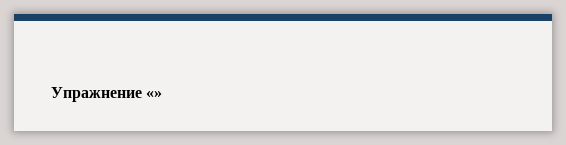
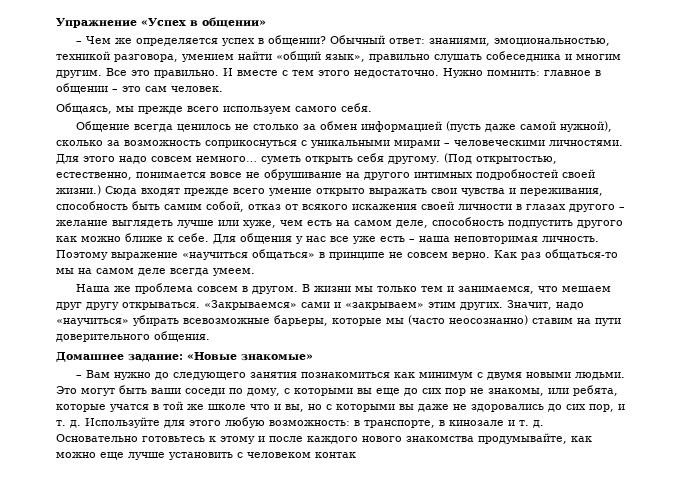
- Упражнение «»
+ Упражнение «Успех в общении»
+ – Чем же определяется успех в общении? Обычный ответ: знаниями, эмоциональностью, техникой разговора, умением найти «общий язык», правильно слушать собеседника и многим другим. Все это правильно. И вместе с тем этого недостаточно. Нужно помнить: главное в общении – это сам человек.
+ Общаясь, мы прежде всего используем самого себя.
+ Общение всегда ценилось не столько за обмен информацией (пусть даже самой нужной), сколько за возможность соприкоснуться с уникальными мирами – человеческими личностями. Для этого надо совсем немного… суметь открыть себя другому. (Под открытостью, естественно, понимается вовсе не обрушивание на другого интимных подробностей своей жизни.) Сюда входят прежде всего умение открыто выражать свои чувства и переживания, способность быть самим собой, отказ от всякого искажения своей личности в глазах другого – желание выглядеть лучше или хуже, чем есть на самом деле, способность подпустить другого как можно ближе к себе. Для общения у нас все уже есть – наша неповторимая личность. Поэтому выражение «научиться общаться» в принципе не совсем верно. Как раз общаться-то мы на самом деле всегда умеем.
+ Наша же проблема совсем в другом. В жизни мы только тем и занимаемся, что мешаем друг другу открываться. «Закрываемся» сами и «закрываем» этим других. Значит, надо «научиться» убирать всевозможные барьеры, которые мы (часто неосознанно) ставим на пути доверительного общения.
+ Домашнее задание: «Новые знакомые»
+ – Вам нужно до следующего занятия познакомиться как минимум с двумя новыми людьми. Это могут быть ваши соседи по дому, с которыми вы еще до сих пор не знакомы, или ребята, которые учатся в той же школе что и вы, но с которыми вы даже не здоровались до сих пор, и т. д. Используйте для этого любую возможность: в транспорте, в кинозале и т. д. Основательно готовьтесь к этому и после каждого нового знакомства продумывайте, как можно еще лучше установить с человеком контак

